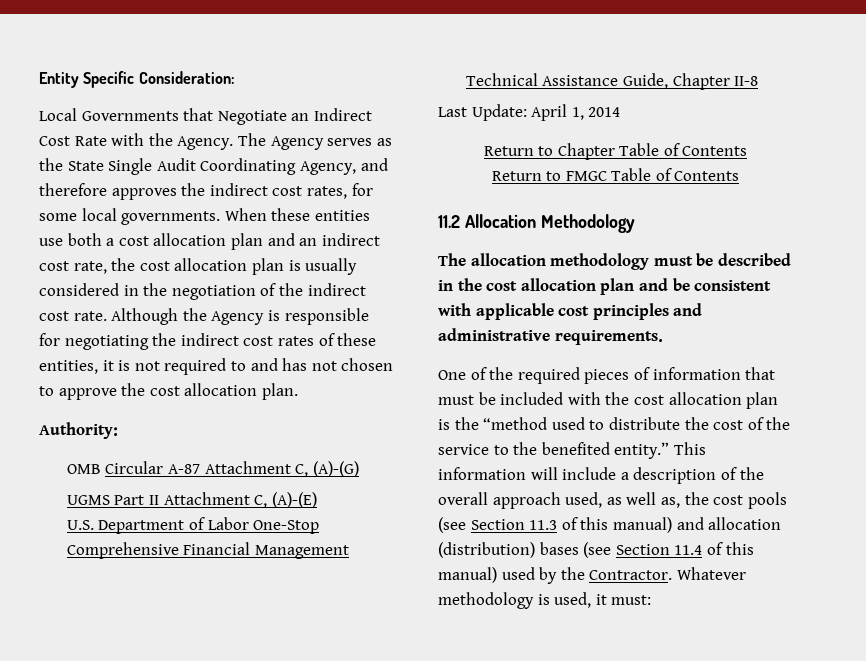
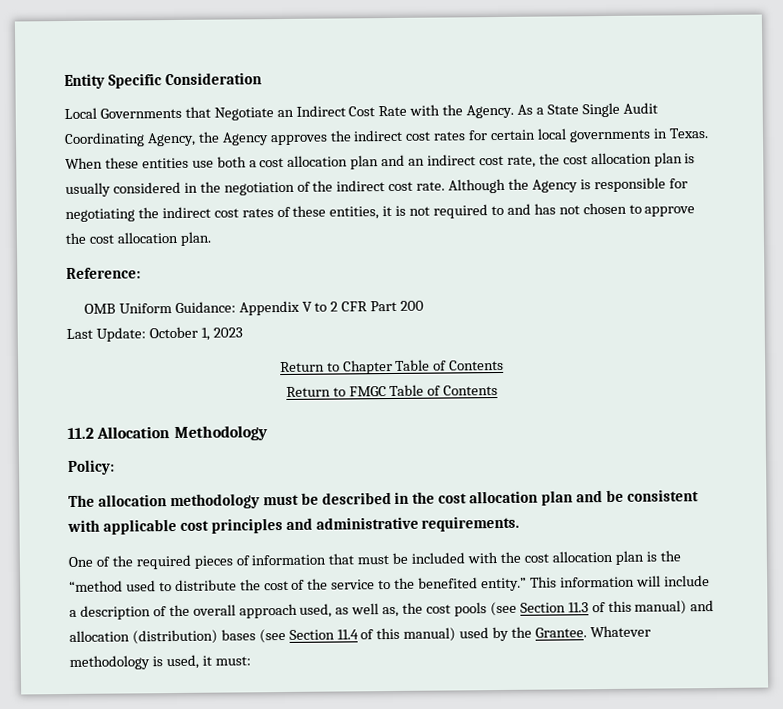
- Entity Specific Consideration:
+ Entity Specific Consideration
- The Agency serves as the State Single Audit Coordinating Agency, and therefore approves the indirect cost rates, for some local governments.
+ As a State Single Audit Coordinating Agency, the Agency approves the indirect cost rates for certain local governments in Texas.
- Authority:
+ Reference:
- OMB Circular A-87 Attachment C, (A)-(G)
- UGMS Part II Attachment C, (A)-(E)
- U.S. Department of Labor One-Stop Comprehensive Financial Management Technical Assistance Guide, Chapter II-8
+ OMB Uniform Guidance: Appendix V to 2 CFR Part 200
- Last Update: April 1, 2014
+ Last Update: October 1, 2023
+ Policy:
- This information will include a description of the overall approach used, as well as, the cost pools (see Section 11.3 of this manual) and allocation (distribution) bases (see Section 11.4 of this manual) used by the Contractor.
+ This information will include a description of the overall approach used, as well as, the cost pools (see Section 11.3 of this manual) and allocation (distribution) bases (see Section 11.4 of this manual) used by the Grantee.

